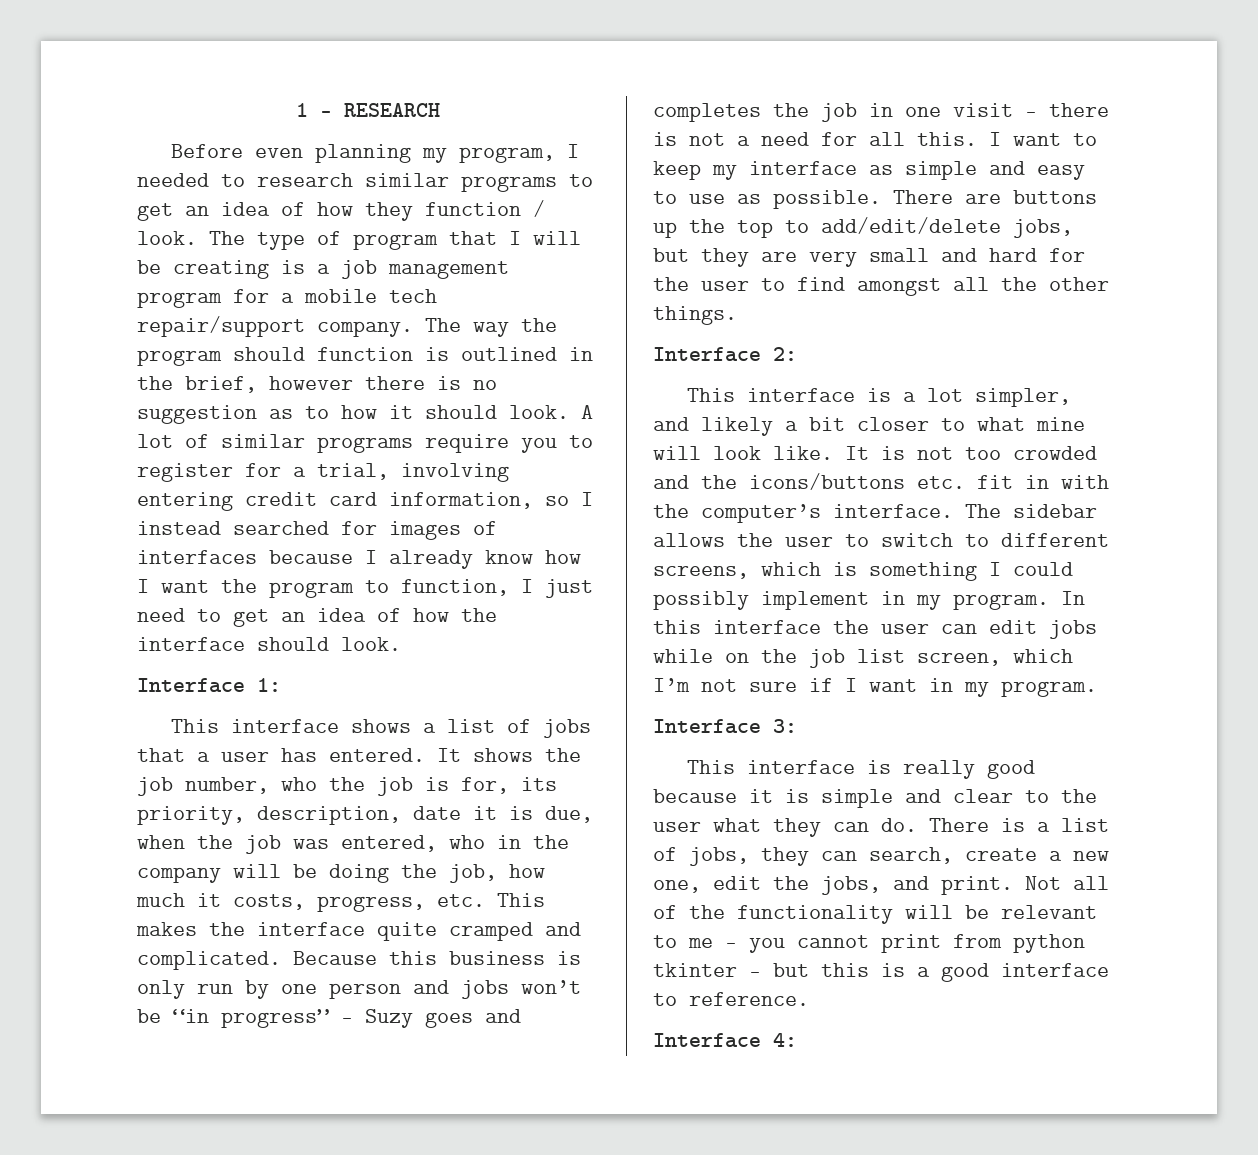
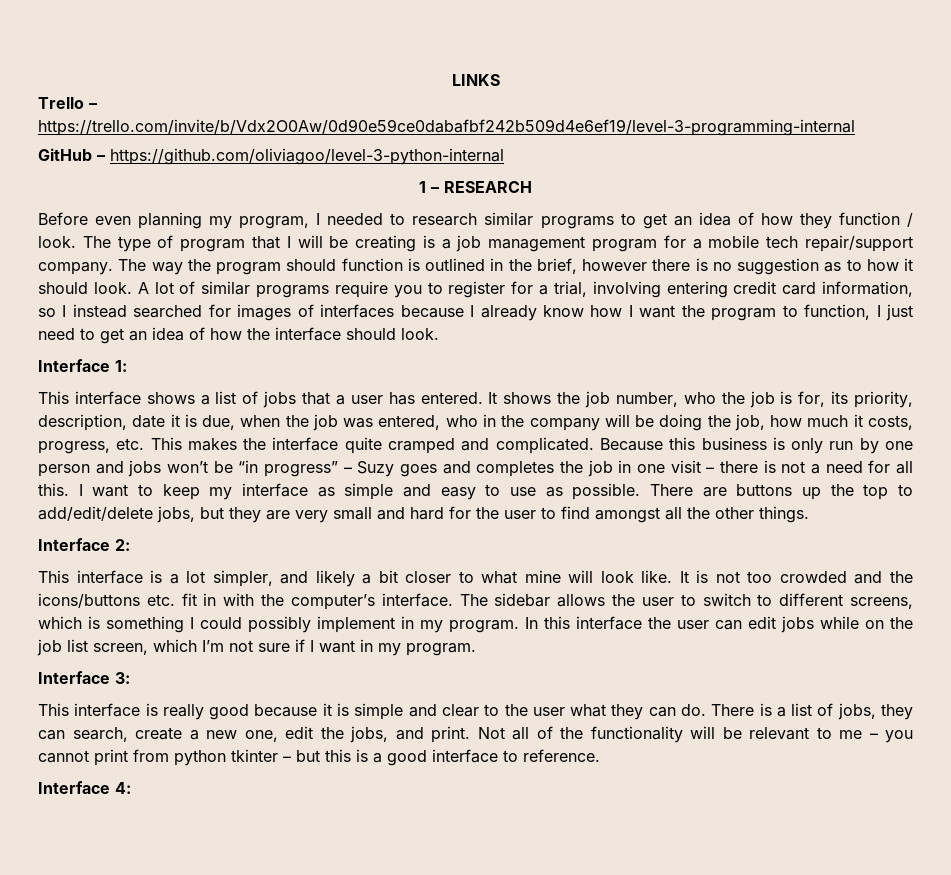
+ LINKS
+ Trello – https://trello.com/invite/b/Vdx2O0Aw/0d90e59ce0dabafbf242b509d4e6ef19/level-3-programming-internal
+ GitHub – https://github.com/oliviagoo/level-3-python-internal

